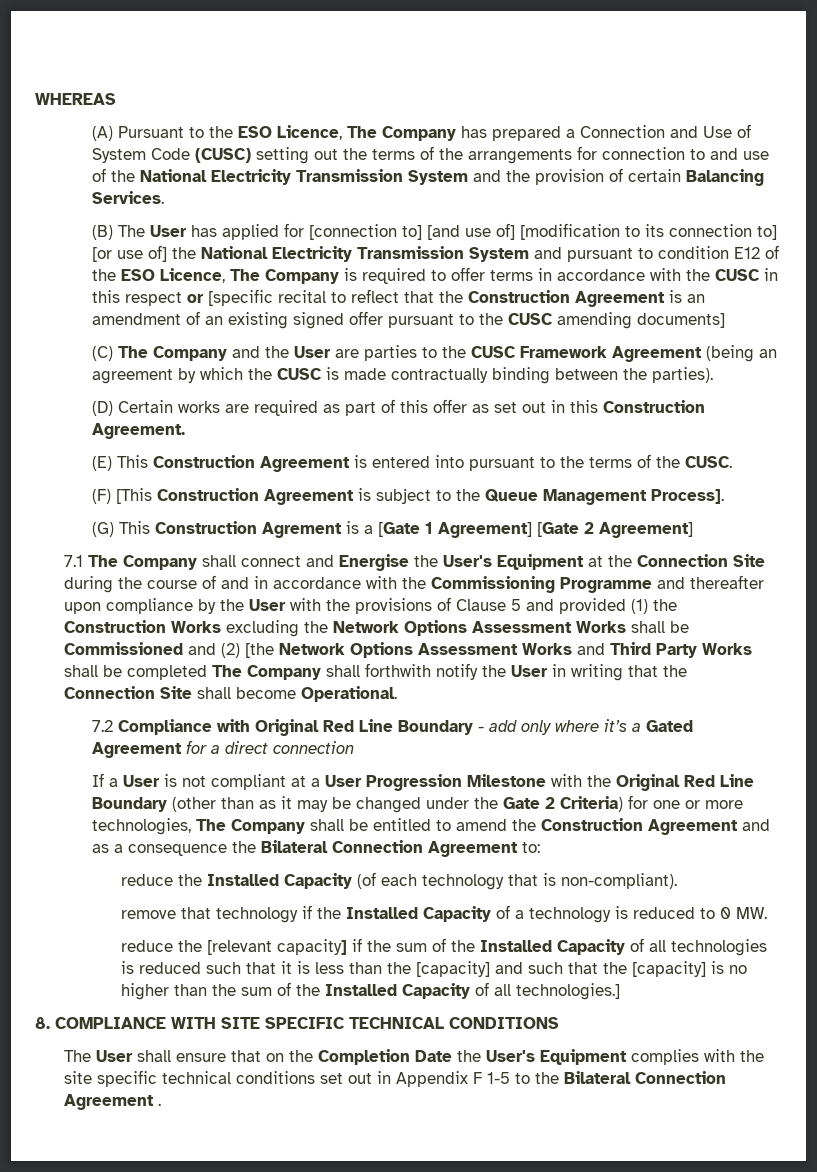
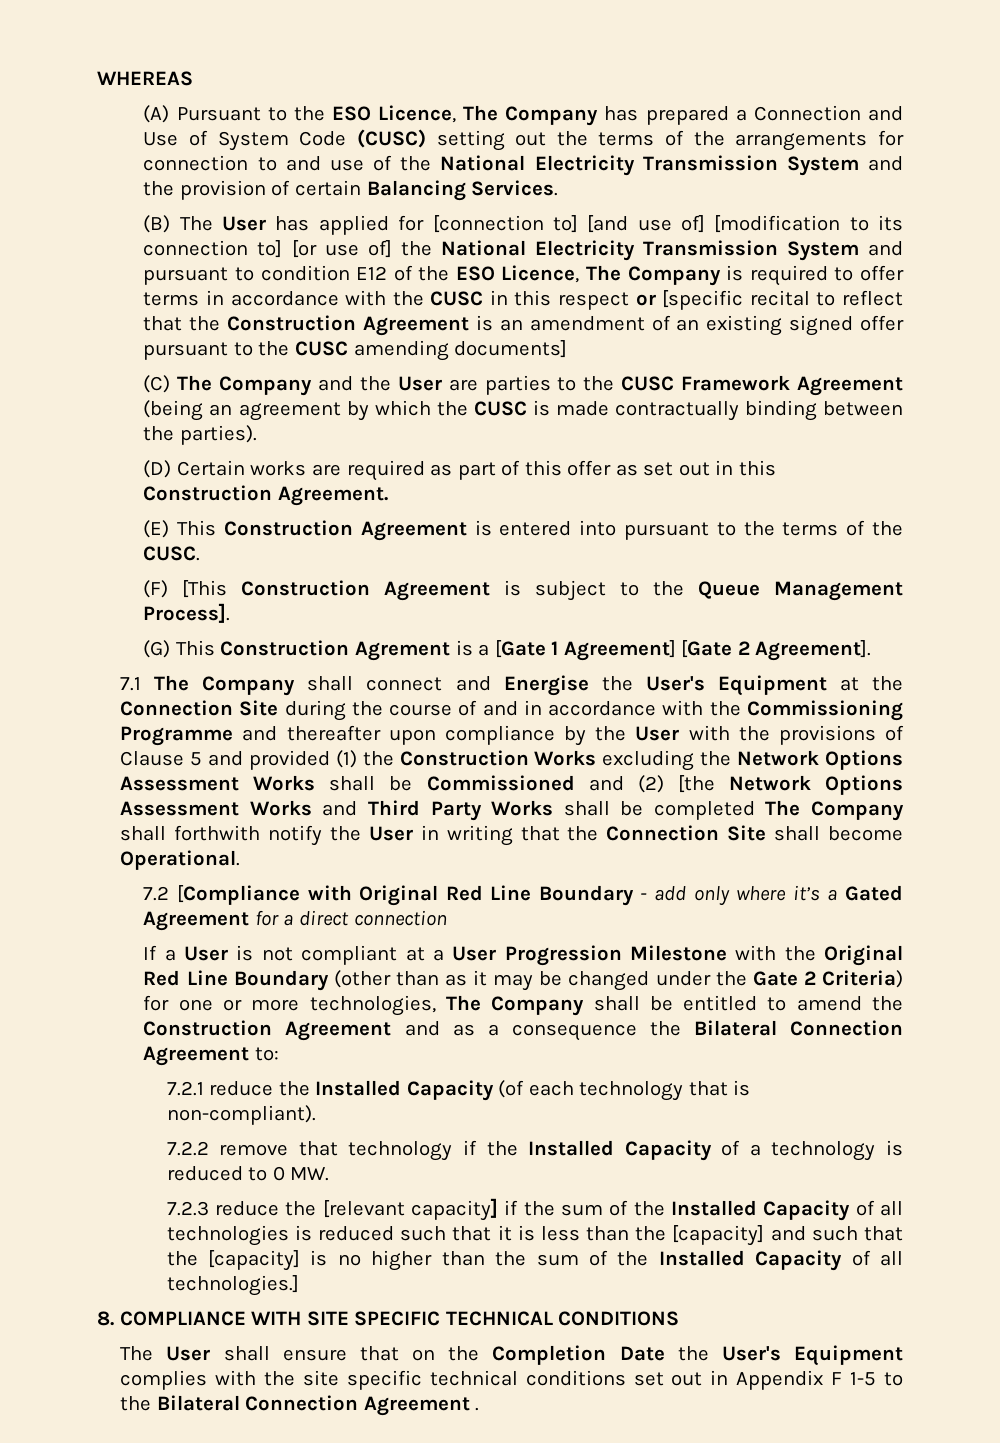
- (G) This Construction Agrement is a [Gate 1 Agreement] [Gate 2 Agreement]
+ (G) This Construction Agrement is a [Gate 1 Agreement] [Gate 2 Agreement].
- 7.2 Compliance with Original Red Line Boundary - add only where it’s a Gated Agreement for a direct connection
+ 7.2 [Compliance with Original Red Line Boundary - add only where it’s a Gated Agreement for a direct connection
- reduce the Installed Capacity (of each technology that is non-compliant).
+ 7.2.1 reduce the Installed Capacity (of each technology that is non-compliant).
- remove that technology if the Installed Capacity of a technology is reduced to 0 MW.
+ 7.2.2 remove that technology if the Installed Capacity of a technology is reduced to 0 MW.
- reduce the [relevant capacity] if the sum of the Installed Capacity of all technologies is reduced such that it is less than the [capacity] and such that the [capacity] is no higher than the sum of the Installed Capacity of all technologies.]
+ 7.2.3 reduce the [relevant capacity] if the sum of the Installed Capacity of all technologies is reduced such that it is less than the [capacity] and such that the [capacity] is no higher than the sum of the Installed Capacity of all technologies.]

